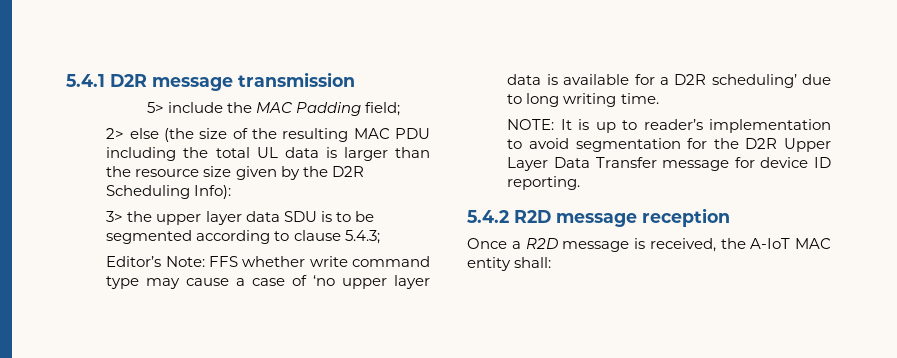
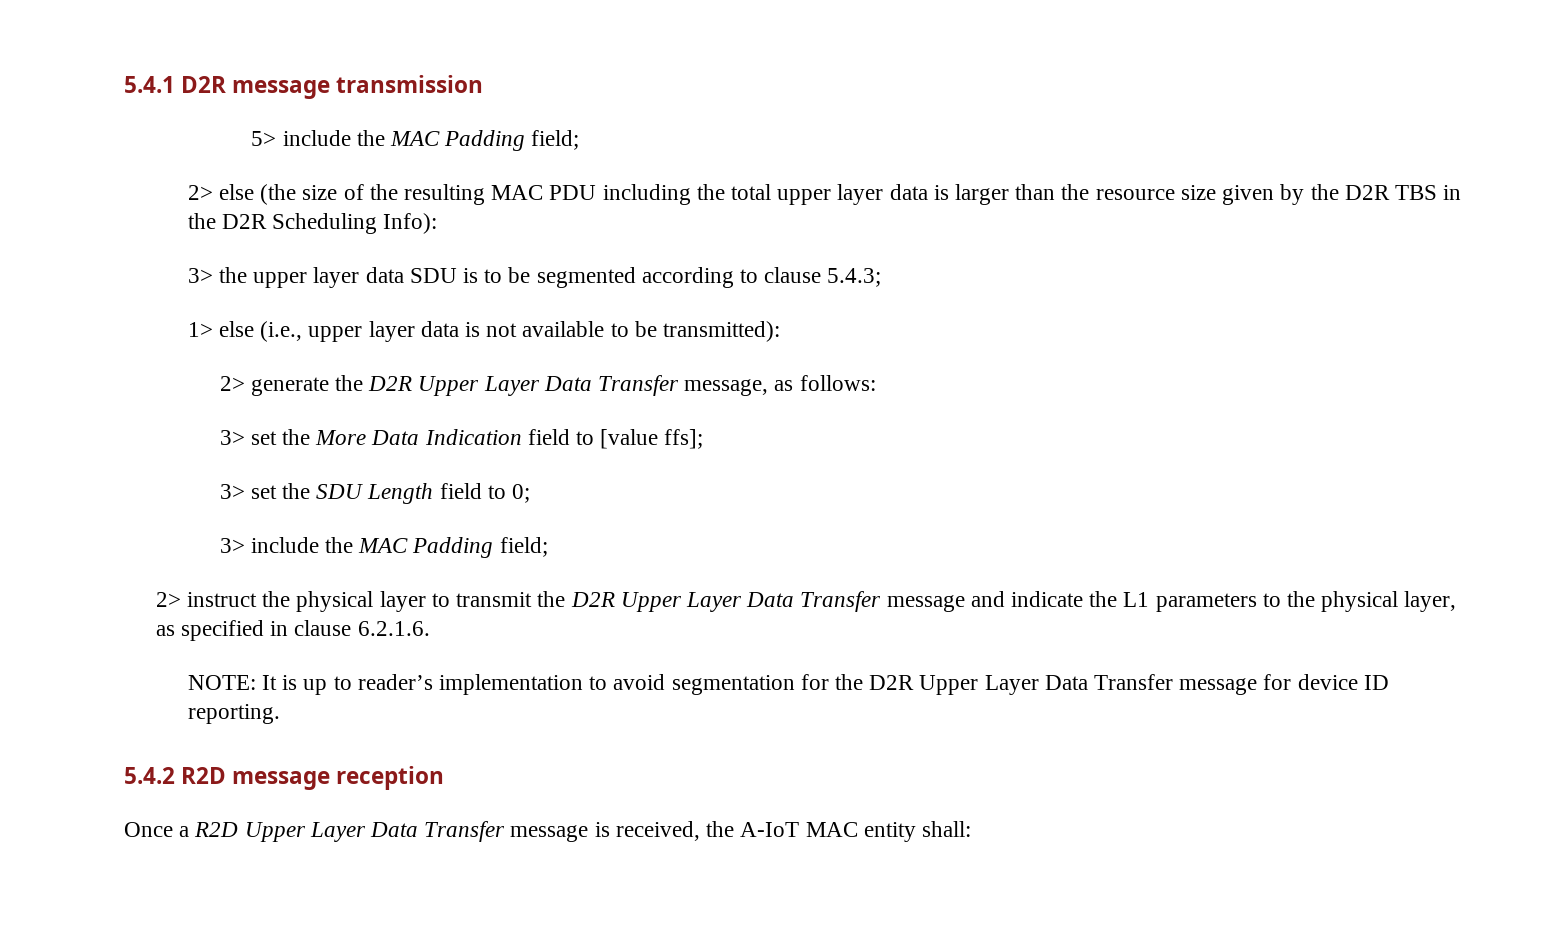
- 2> else (the size of the resulting MAC PDU including the total UL data is larger than the resource size given by the D2R Scheduling Info):
+ 2> else (the size of the resulting MAC PDU including the total upper layer data is larger than the resource size given by the D2R TBS in the D2R Scheduling Info):
- Editor’s Note: FFS whether write command type may cause a case of ‘no upper layer data is available for a D2R scheduling’ due to long writing time.
+ 1> else (i.e., upper layer data is not available to be transmitted):
+ 2> generate the D2R Upper Layer Data Transfer message, as follows:
+ 3> set the More Data Indication field to [value ffs];
+ 3> set the SDU Length field to 0;
+ 3> include the MAC Padding field;
+ 2> instruct the physical layer to transmit the D2R Upper Layer Data Transfer message and indicate the L1 parameters to the physical layer, as specified in clause 6.2.1.6.
- Once a R2D message is received, the A-IoT MAC entity shall:
+ Once a R2D Upper Layer Data Transfer message is received, the A-IoT MAC entity shall:

